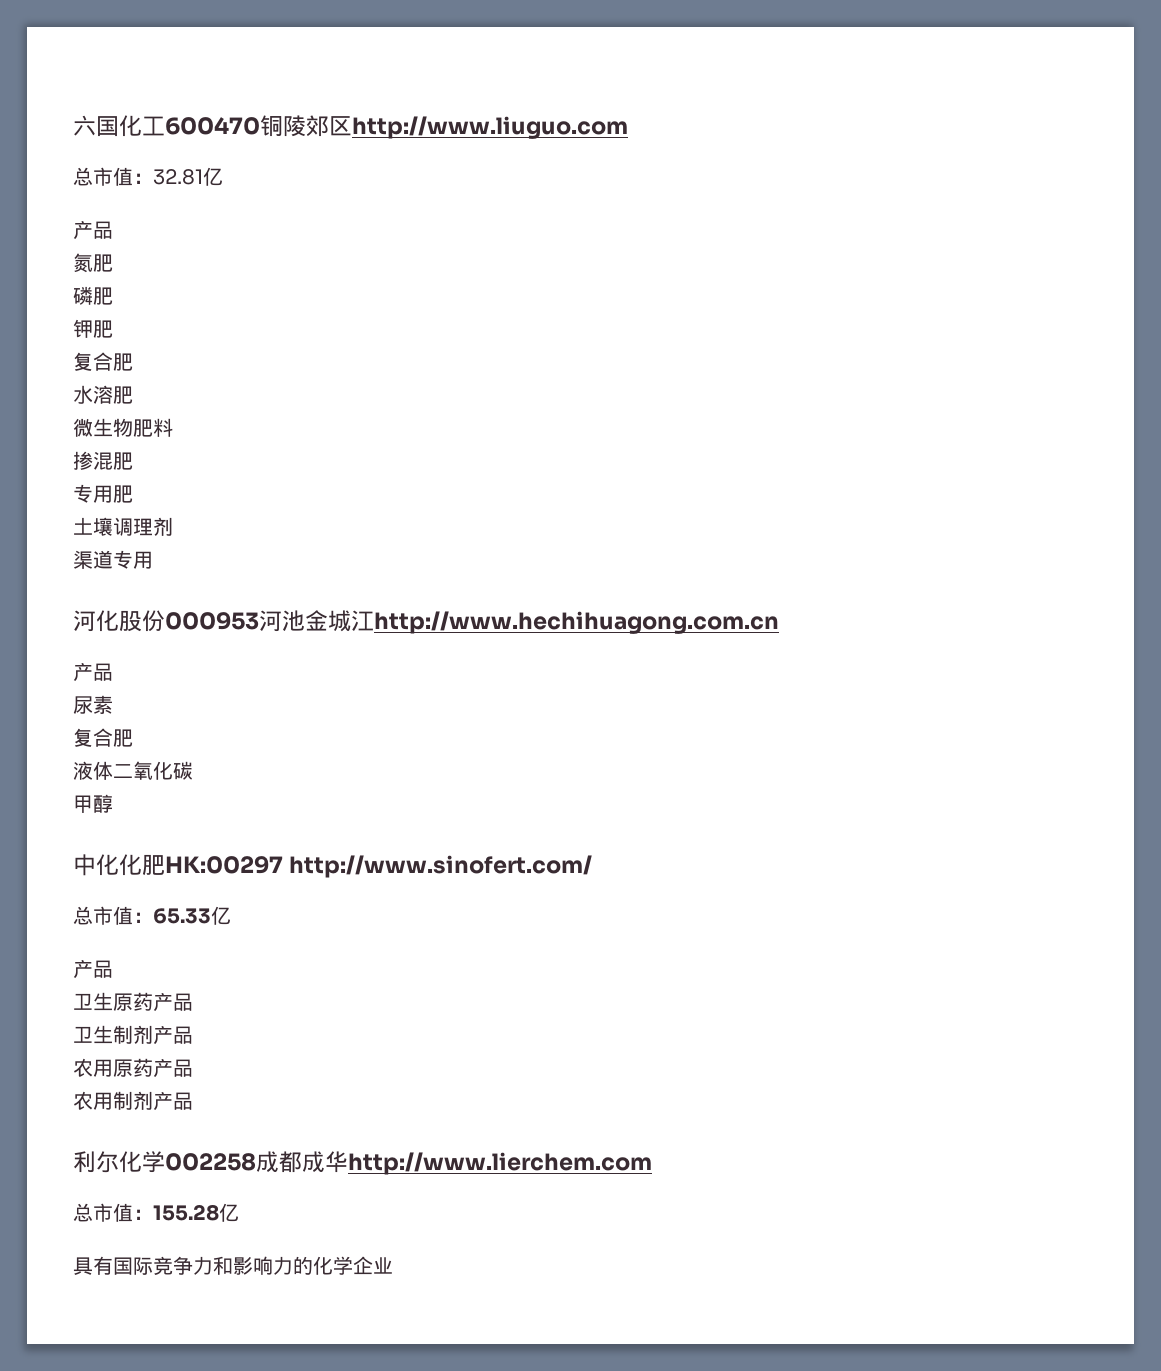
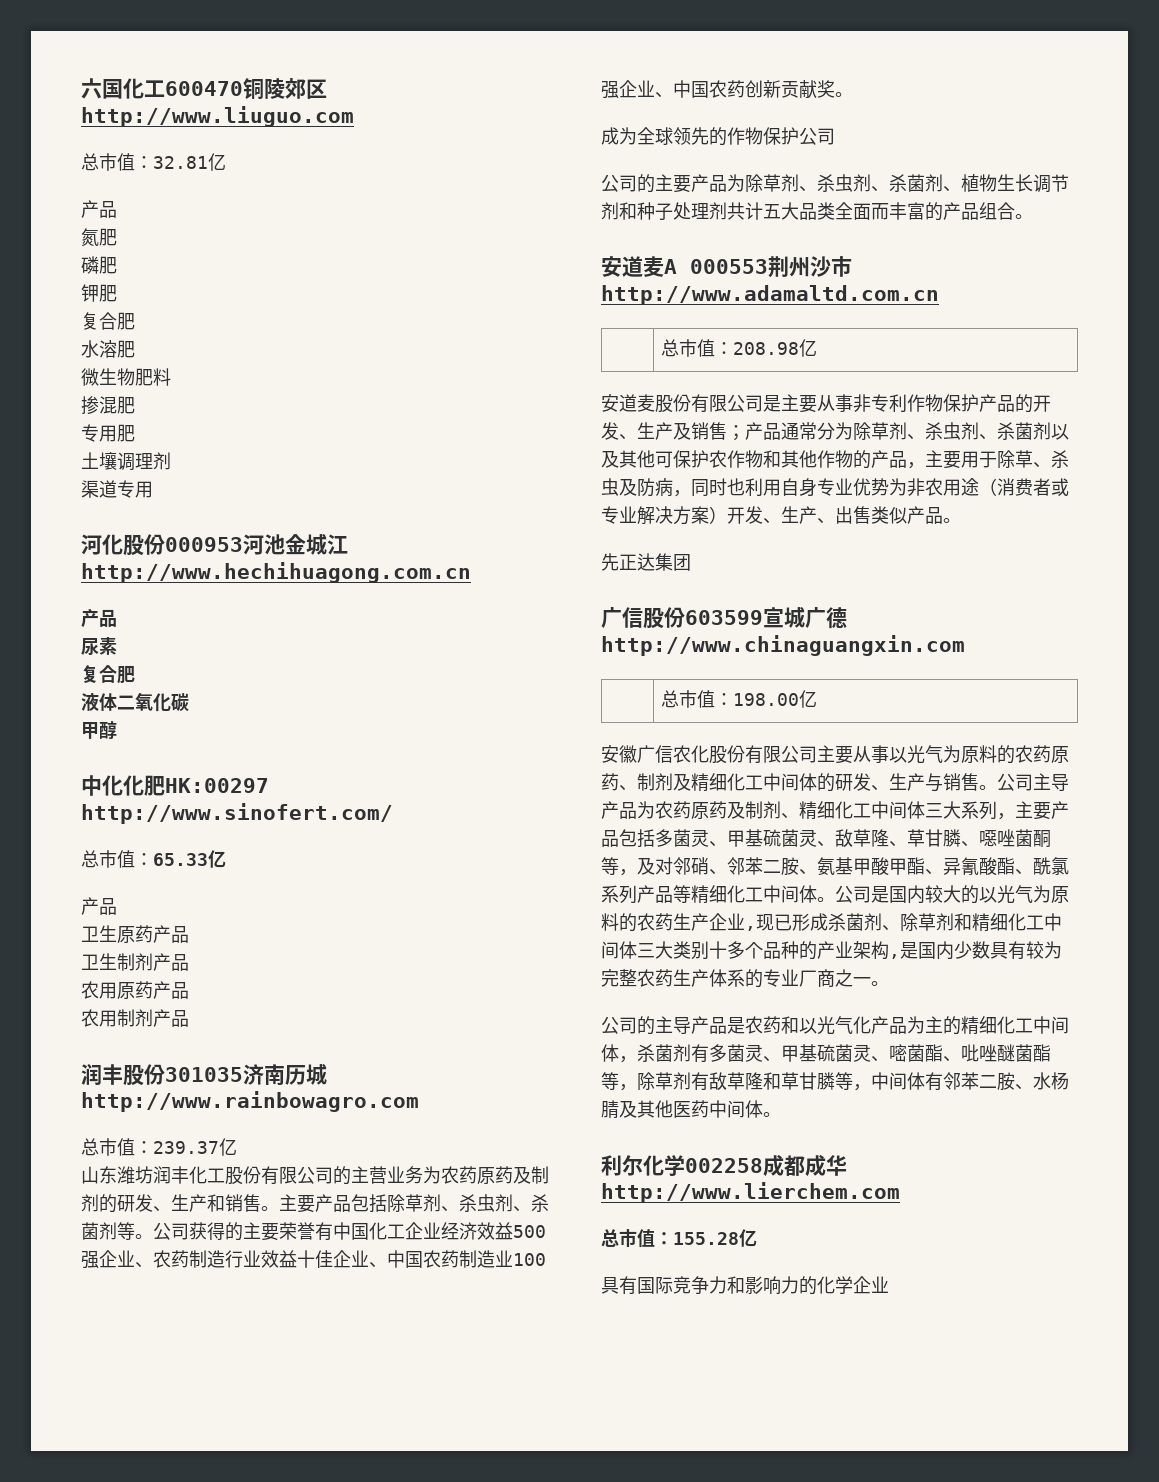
+ 润丰股份301035济南历城http://www.rainbowagro.com
+ 总市值：239.37亿
+ 山东潍坊润丰化工股份有限公司的主营业务为农药原药及制剂的研发、生产和销售。主要产品包括除草剂、杀虫剂、杀菌剂等。公司获得的主要荣誉有中国化工企业经济效益500强企业、农药制造行业效益十佳企业、中国农药制造业100强企业、中国农药创新贡献奖。
+ 成为全球领先的作物保护公司
+ 公司的主要产品为除草剂、杀虫剂、杀菌剂、植物生长调节剂和种子处理剂共计五大品类全面而丰富的产品组合。
+ 安道麦A 000553荆州沙市http://www.adamaltd.com.cn
+ | 总市值：208.98亿
+ 安道麦股份有限公司是主要从事非专利作物保护产品的开发、生产及销售；产品通常分为除草剂、杀虫剂、杀菌剂以及其他可保护农作物和其他作物的产品，主要用于除草、杀虫及防病，同时也利用自身专业优势为非农用途（消费者或专业解决方案）开发、生产、出售类似产品。
+ 先正达集团
+ 广信股份603599宣城广德http://www.chinaguangxin.com
+ | 总市值：198.00亿
+ 安徽广信农化股份有限公司主要从事以光气为原料的农药原药、制剂及精细化工中间体的研发、生产与销售。公司主导产品为农药原药及制剂、精细化工中间体三大系列，主要产品包括多菌灵、甲基硫菌灵、敌草隆、草甘膦、噁唑菌酮等，及对邻硝、邻苯二胺、氨基甲酸甲酯、异氰酸酯、酰氯系列产品等精细化工中间体。公司是国内较大的以光气为原料的农药生产企业,现已形成杀菌剂、除草剂和精细化工中间体三大类别十多个品种的产业架构,是国内少数具有较为完整农药生产体系的专业厂商之一。
+ 公司的主导产品是农药和以光气化产品为主的精细化工中间体，杀菌剂有多菌灵、甲基硫菌灵、嘧菌酯、吡唑醚菌酯等，除草剂有敌草隆和草甘膦等，中间体有邻苯二胺、水杨腈及其他医药中间体。

